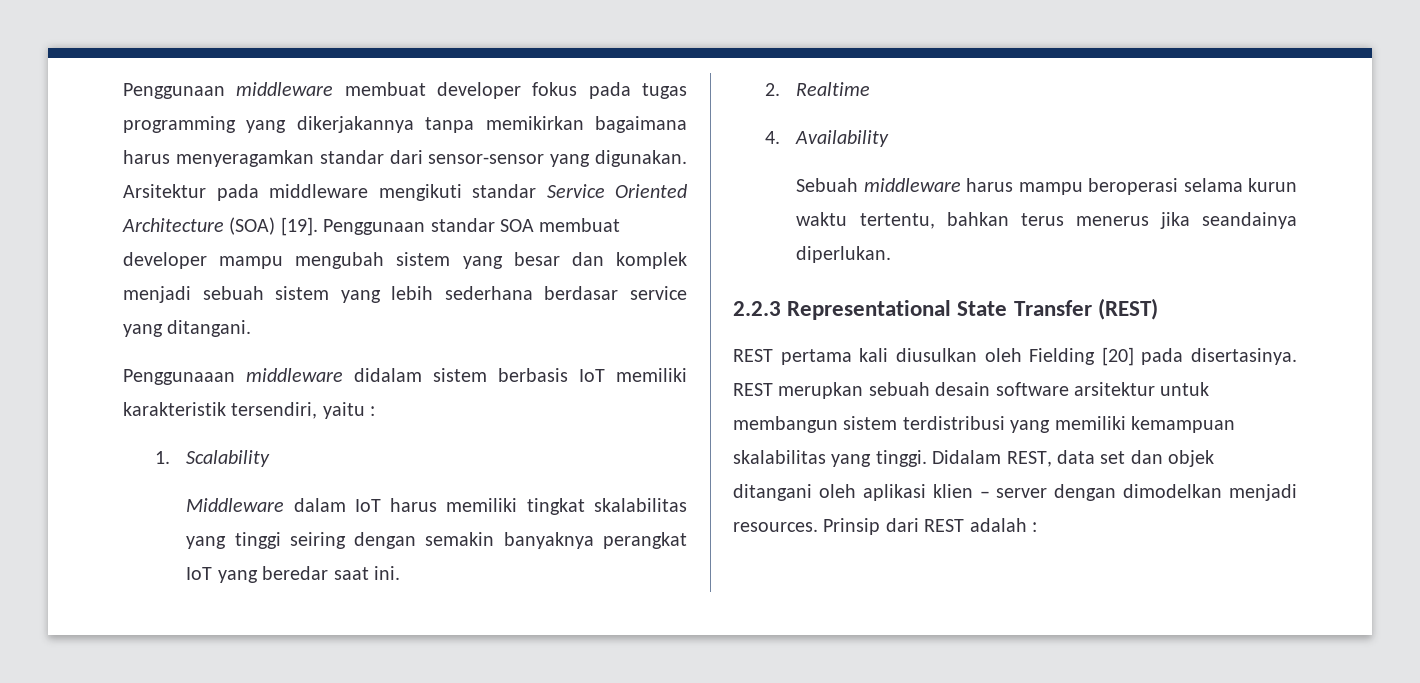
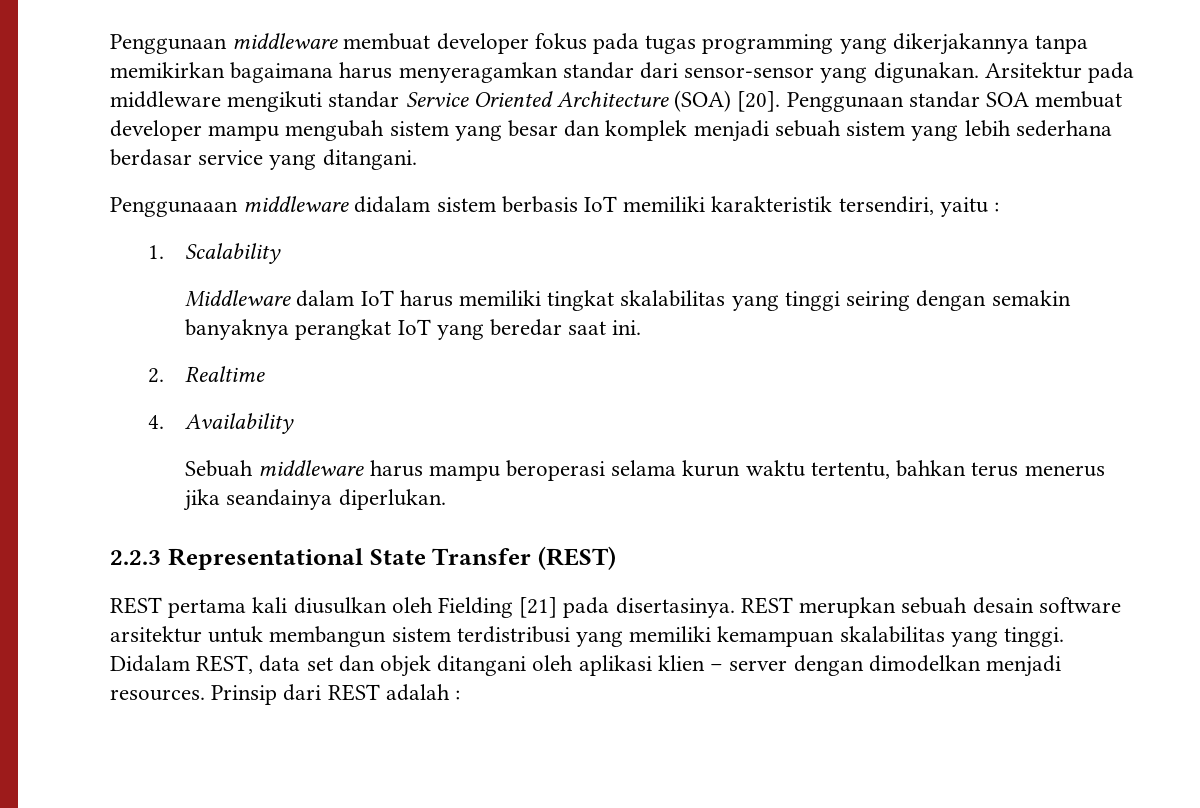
- Arsitektur pada middleware mengikuti standar Service Oriented Architecture (SOA) [19].
+ Arsitektur pada middleware mengikuti standar Service Oriented Architecture (SOA) [20].
- REST pertama kali diusulkan oleh Fielding [20] pada disertasinya.
+ REST pertama kali diusulkan oleh Fielding [21] pada disertasinya.

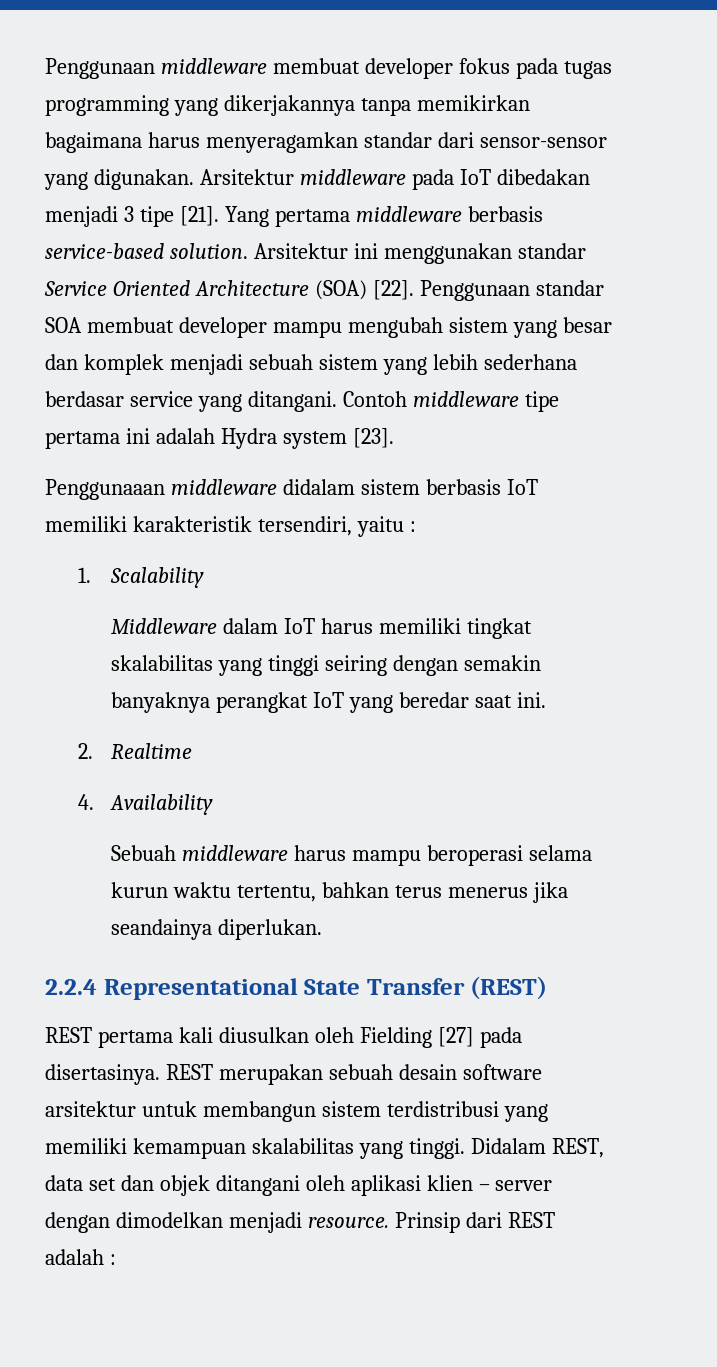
- Arsitektur pada middleware mengikuti standar Service Oriented Architecture (SOA) [20].
+ Arsitektur middleware pada IoT dibedakan menjadi 3 tipe [21]. Yang pertama middleware berbasis service-based solution. Arsitektur ini menggunakan standar Service Oriented Architecture (SOA) [22].
+ Contoh middleware tipe pertama ini adalah Hydra system [23].
- 2.2.3 Representational State Transfer (REST)
+ 2.2.4 Representational State Transfer (REST)
- REST pertama kali diusulkan oleh Fielding [21] pada disertasinya.
+ REST pertama kali diusulkan oleh Fielding [27] pada disertasinya.
- REST merupkan sebuah desain software arsitektur untuk membangun sistem terdistribusi yang memiliki kemampuan skalabilitas yang tinggi.
+ REST merupakan sebuah desain software arsitektur untuk membangun sistem terdistribusi yang memiliki kemampuan skalabilitas yang tinggi.
- Didalam REST, data set dan objek ditangani oleh aplikasi klien – server dengan dimodelkan menjadi resources.
+ Didalam REST, data set dan objek ditangani oleh aplikasi klien – server dengan dimodelkan menjadi resource.

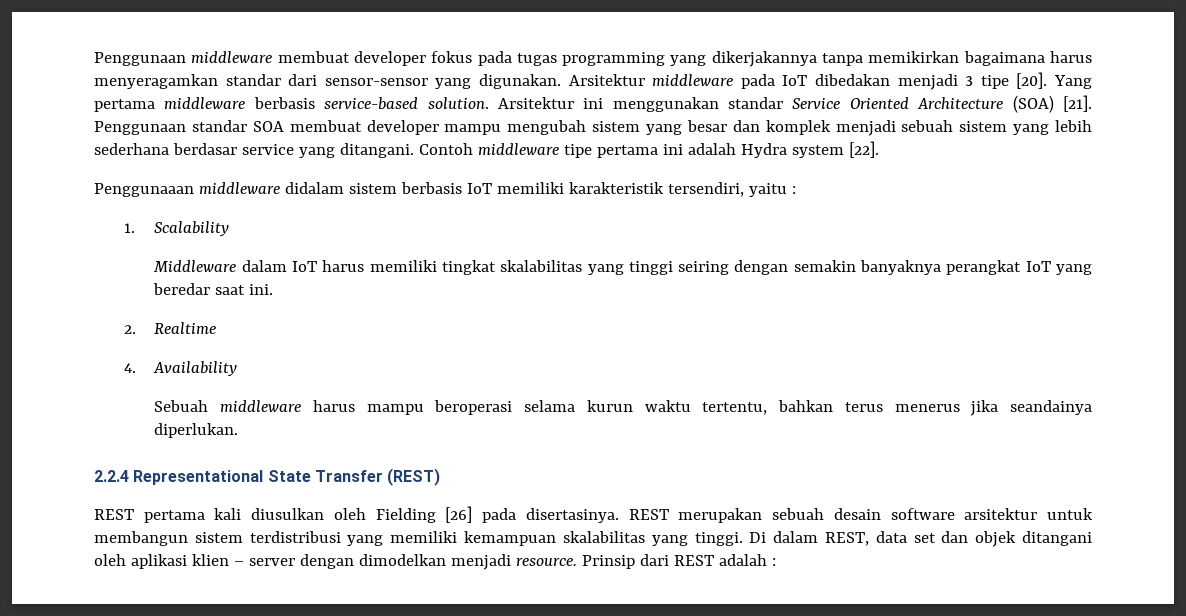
- Arsitektur middleware pada IoT dibedakan menjadi 3 tipe [21].
+ Arsitektur middleware pada IoT dibedakan menjadi 3 tipe [20].
- Arsitektur ini menggunakan standar Service Oriented Architecture (SOA) [22].
+ Arsitektur ini menggunakan standar Service Oriented Architecture (SOA) [21].
- Contoh middleware tipe pertama ini adalah Hydra system [23].
+ Contoh middleware tipe pertama ini adalah Hydra system [22].
- REST pertama kali diusulkan oleh Fielding [27] pada disertasinya.
+ REST pertama kali diusulkan oleh Fielding [26] pada disertasinya.
- Didalam REST, data set dan objek ditangani oleh aplikasi klien – server dengan dimodelkan menjadi resource.
+ Di dalam REST, data set dan objek ditangani oleh aplikasi klien – server dengan dimodelkan menjadi resource.

